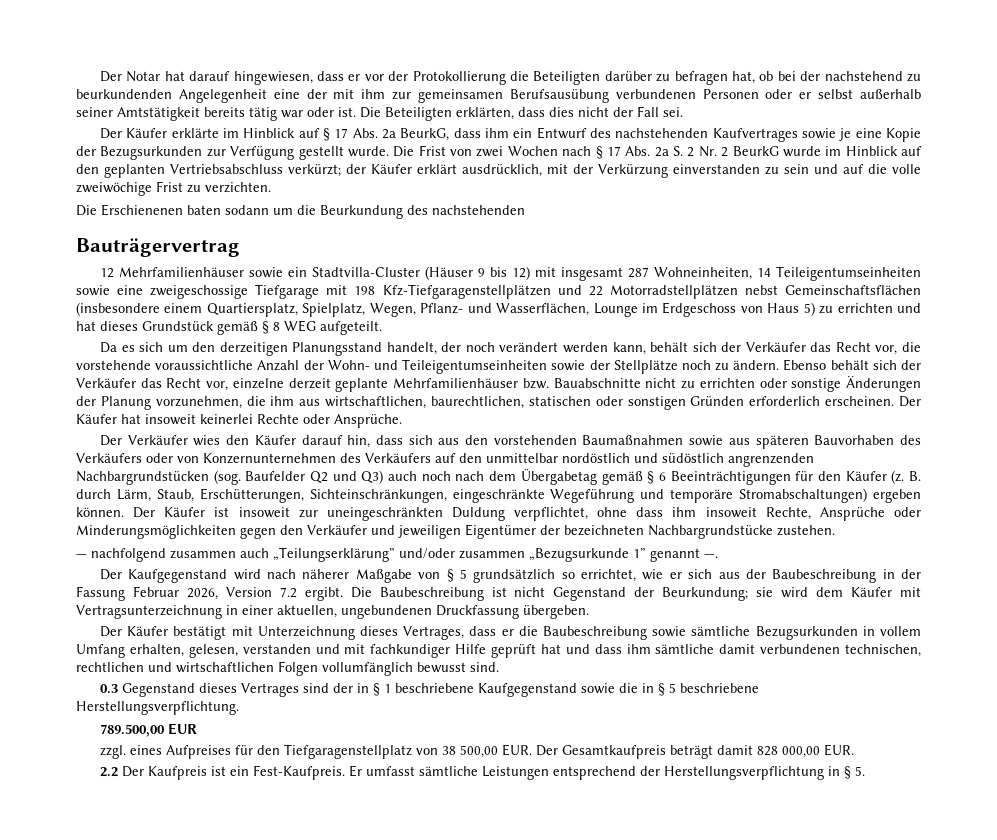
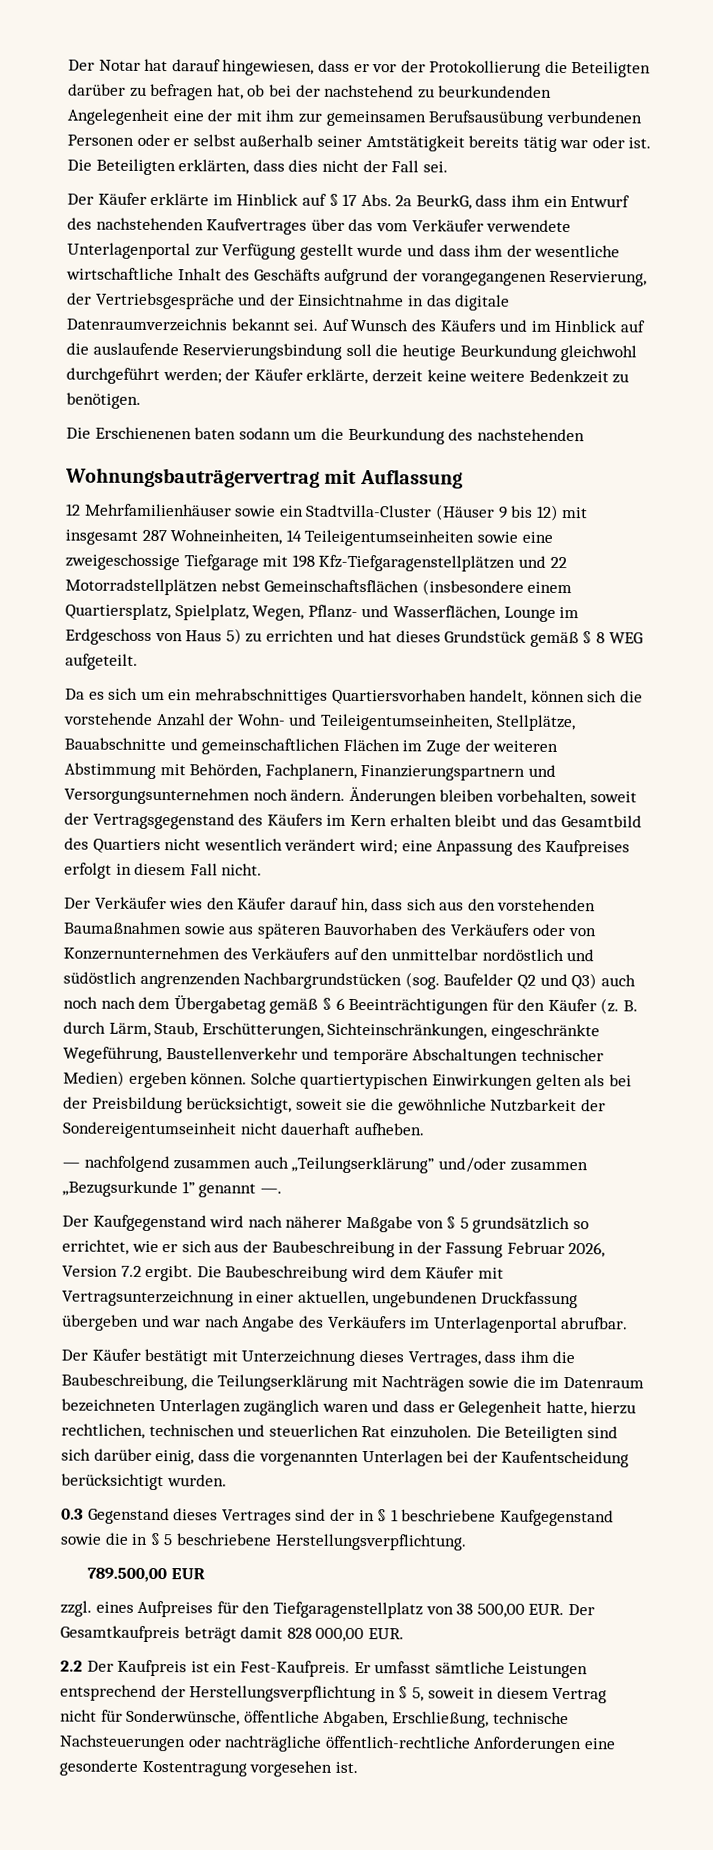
- Der Käufer erklärte im Hinblick auf § 17 Abs. 2a BeurkG, dass ihm ein Entwurf des nachstehenden Kaufvertrages sowie je eine Kopie der Bezugsurkunden zur Verfügung gestellt wurde. Die Frist von zwei Wochen nach § 17 Abs. 2a S. 2 Nr. 2 BeurkG wurde im Hinblick auf den geplanten Vertriebsabschluss verkürzt; der Käufer erklärt ausdrücklich, mit der Verkürzung einverstanden zu sein und auf die volle zweiwöchige Frist zu verzichten.
+ Der Käufer erklärte im Hinblick auf § 17 Abs. 2a BeurkG, dass ihm ein Entwurf des nachstehenden Kaufvertrages über das vom Verkäufer verwendete Unterlagenportal zur Verfügung gestellt wurde und dass ihm der wesentliche wirtschaftliche Inhalt des Geschäfts aufgrund der vorangegangenen Reservierung, der Vertriebsgespräche und der Einsichtnahme in das digitale Datenraumverzeichnis bekannt sei. Auf Wunsch des Käufers und im Hinblick auf die auslaufende Reservierungsbindung soll die heutige Beurkundung gleichwohl durchgeführt werden; der Käufer erklärte, derzeit keine weitere Bedenkzeit zu benötigen.
- Bauträgervertrag
+ Wohnungsbauträgervertrag mit Auflassung
- Da es sich um den derzeitigen Planungsstand handelt, der noch verändert werden kann, behält sich der Verkäufer das Recht vor, die vorstehende voraussichtliche Anzahl der Wohn- und Teileigentumseinheiten sowie der Stellplätze noch zu ändern. Ebenso behält sich der Verkäufer das Recht vor, einzelne derzeit geplante Mehrfamilienhäuser bzw. Bauabschnitte nicht zu errichten oder sonstige Änderungen der Planung vorzunehmen, die ihm aus wirtschaftlichen, baurechtlichen, statischen oder sonstigen Gründen erforderlich erscheinen. Der Käufer hat insoweit keinerlei Rechte oder Ansprüche.
+ Da es sich um ein mehrabschnittiges Quartiersvorhaben handelt, können sich die vorstehende Anzahl der Wohn- und Teileigentumseinheiten, Stellplätze, Bauabschnitte und gemeinschaftlichen Flächen im Zuge der weiteren Abstimmung mit Behörden, Fachplanern, Finanzierungspartnern und Versorgungsunternehmen noch ändern. Änderungen bleiben vorbehalten, soweit der Vertragsgegenstand des Käufers im Kern erhalten bleibt und das Gesamtbild des Quartiers nicht wesentlich verändert wird; eine Anpassung des Kaufpreises erfolgt in diesem Fall nicht.
- B. durch Lärm, Staub, Erschütterungen, Sichteinschränkungen, eingeschränkte Wegeführung und temporäre Stromabschaltungen) ergeben können. Der Käufer ist insoweit zur uneingeschränkten Duldung verpflichtet, ohne dass ihm insoweit Rechte, Ansprüche oder Minderungsmöglichkeiten gegen den Verkäufer und jeweiligen Eigentümer der bezeichneten Nachbargrundstücke zustehen.
+ B. durch Lärm, Staub, Erschütterungen, Sichteinschränkungen, eingeschränkte Wegeführung, Baustellenverkehr und temporäre Abschaltungen technischer Medien) ergeben können. Solche quartiertypischen Einwirkungen gelten als bei der Preisbildung berücksichtigt, soweit sie die gewöhnliche Nutzbarkeit der Sondereigentumseinheit nicht dauerhaft aufheben.
- Die Baubeschreibung ist nicht Gegenstand der Beurkundung; sie wird dem Käufer mit Vertragsunterzeichnung in einer aktuellen, ungebundenen Druckfassung übergeben.
+ Die Baubeschreibung wird dem Käufer mit Vertragsunterzeichnung in einer aktuellen, ungebundenen Druckfassung übergeben und war nach Angabe des Verkäufers im Unterlagenportal abrufbar.
- Der Käufer bestätigt mit Unterzeichnung dieses Vertrages, dass er die Baubeschreibung sowie sämtliche Bezugsurkunden in vollem Umfang erhalten, gelesen, verstanden und mit fachkundiger Hilfe geprüft hat und dass ihm sämtliche damit verbundenen technischen, rechtlichen und wirtschaftlichen Folgen vollumfänglich bewusst sind.
+ Der Käufer bestätigt mit Unterzeichnung dieses Vertrages, dass ihm die Baubeschreibung, die Teilungserklärung mit Nachträgen sowie die im Datenraum bezeichneten Unterlagen zugänglich waren und dass er Gelegenheit hatte, hierzu rechtlichen, technischen und steuerlichen Rat einzuholen. Die Beteiligten sind sich darüber einig, dass die vorgenannten Unterlagen bei der Kaufentscheidung berücksichtigt wurden.
- Er umfasst sämtliche Leistungen entsprechend der Herstellungsverpflichtung in § 5.
+ Er umfasst sämtliche Leistungen entsprechend der Herstellungsverpflichtung in § 5, soweit in diesem Vertrag nicht für Sonderwünsche, öffentliche Abgaben, Erschließung, technische Nachsteuerungen oder nachträgliche öffentlich-rechtliche Anforderungen eine gesonderte Kostentragung vorgesehen ist.

